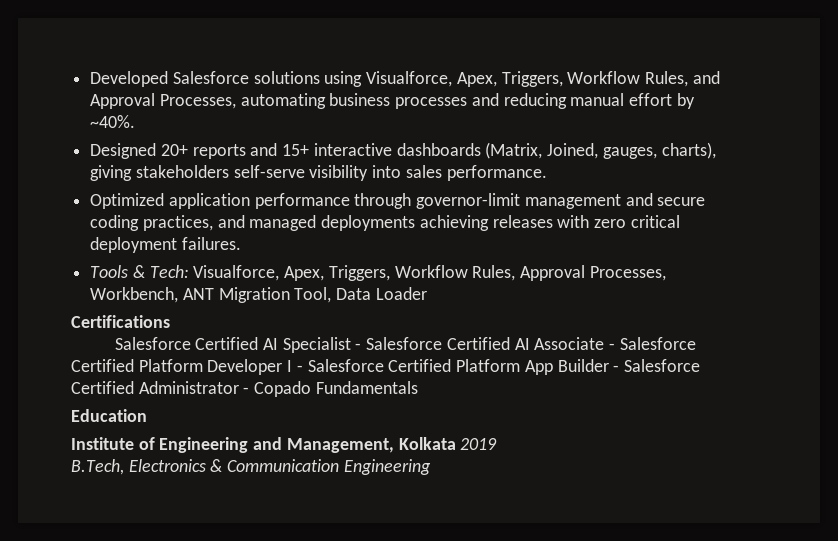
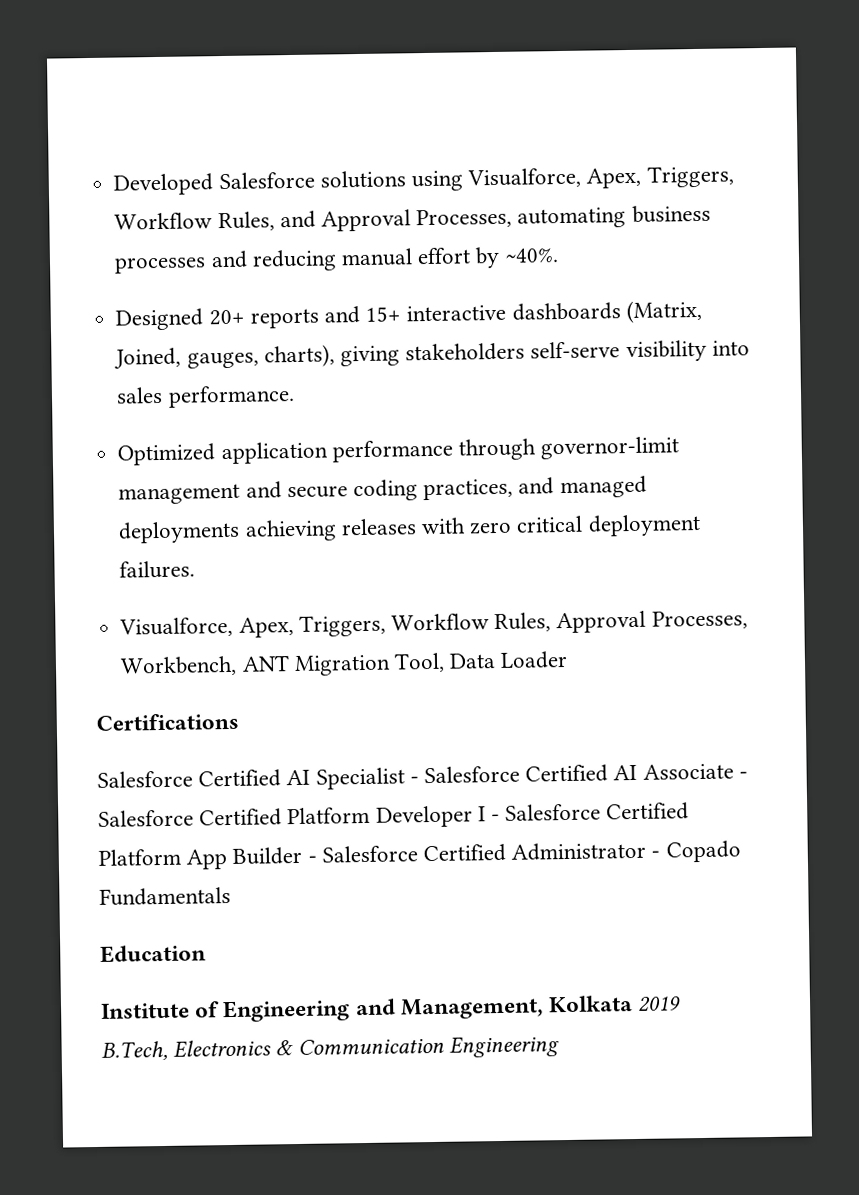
- Tools & Tech: Visualforce, Apex, Triggers, Workflow Rules, Approval Processes, Workbench, ANT Migration Tool, Data Loader
+ Visualforce, Apex, Triggers, Workflow Rules, Approval Processes, Workbench, ANT Migration Tool, Data Loader

